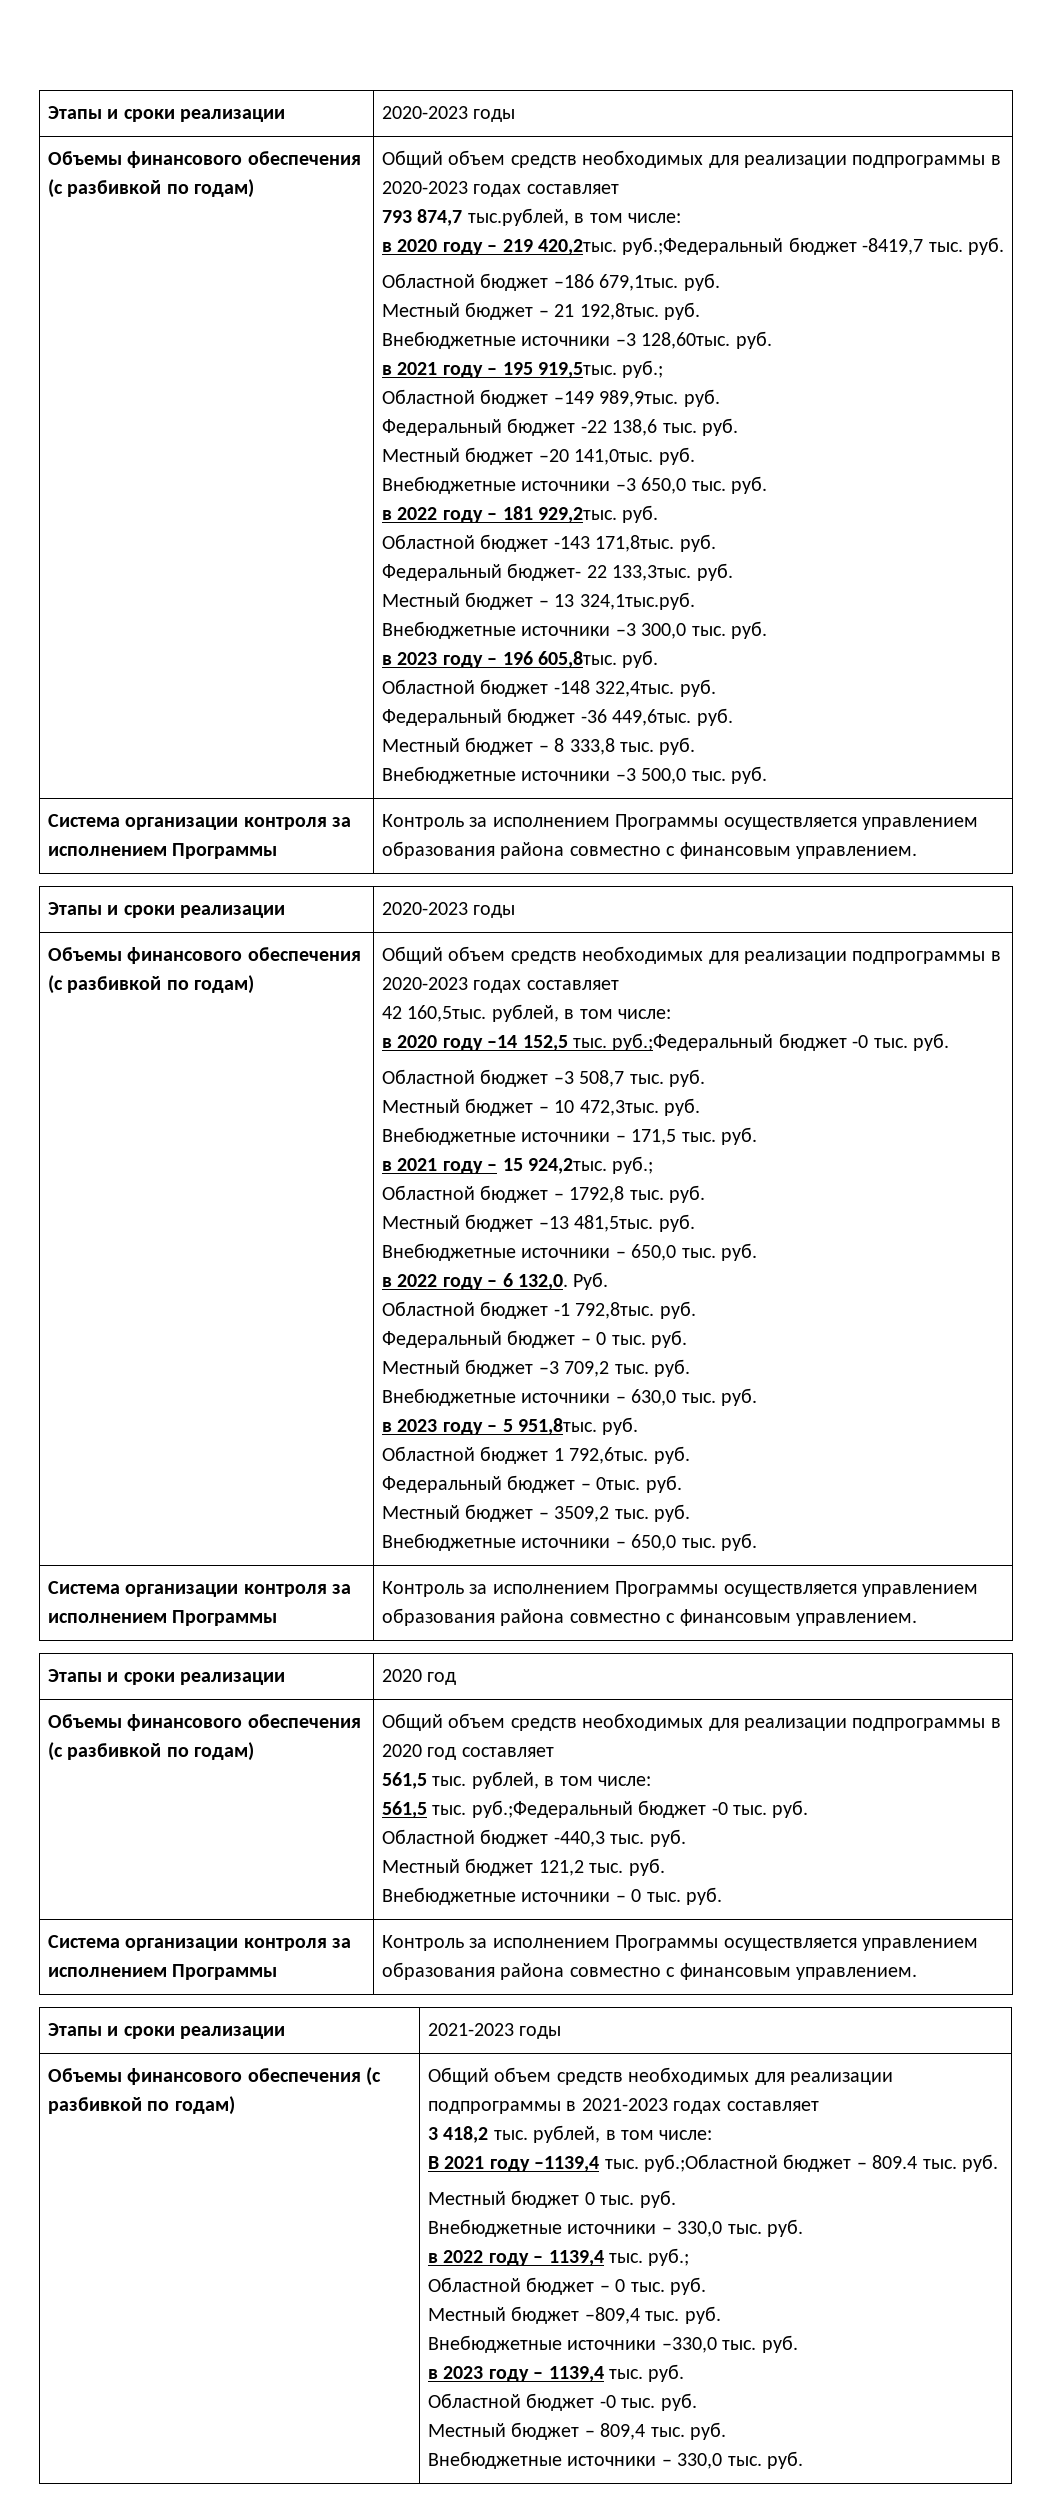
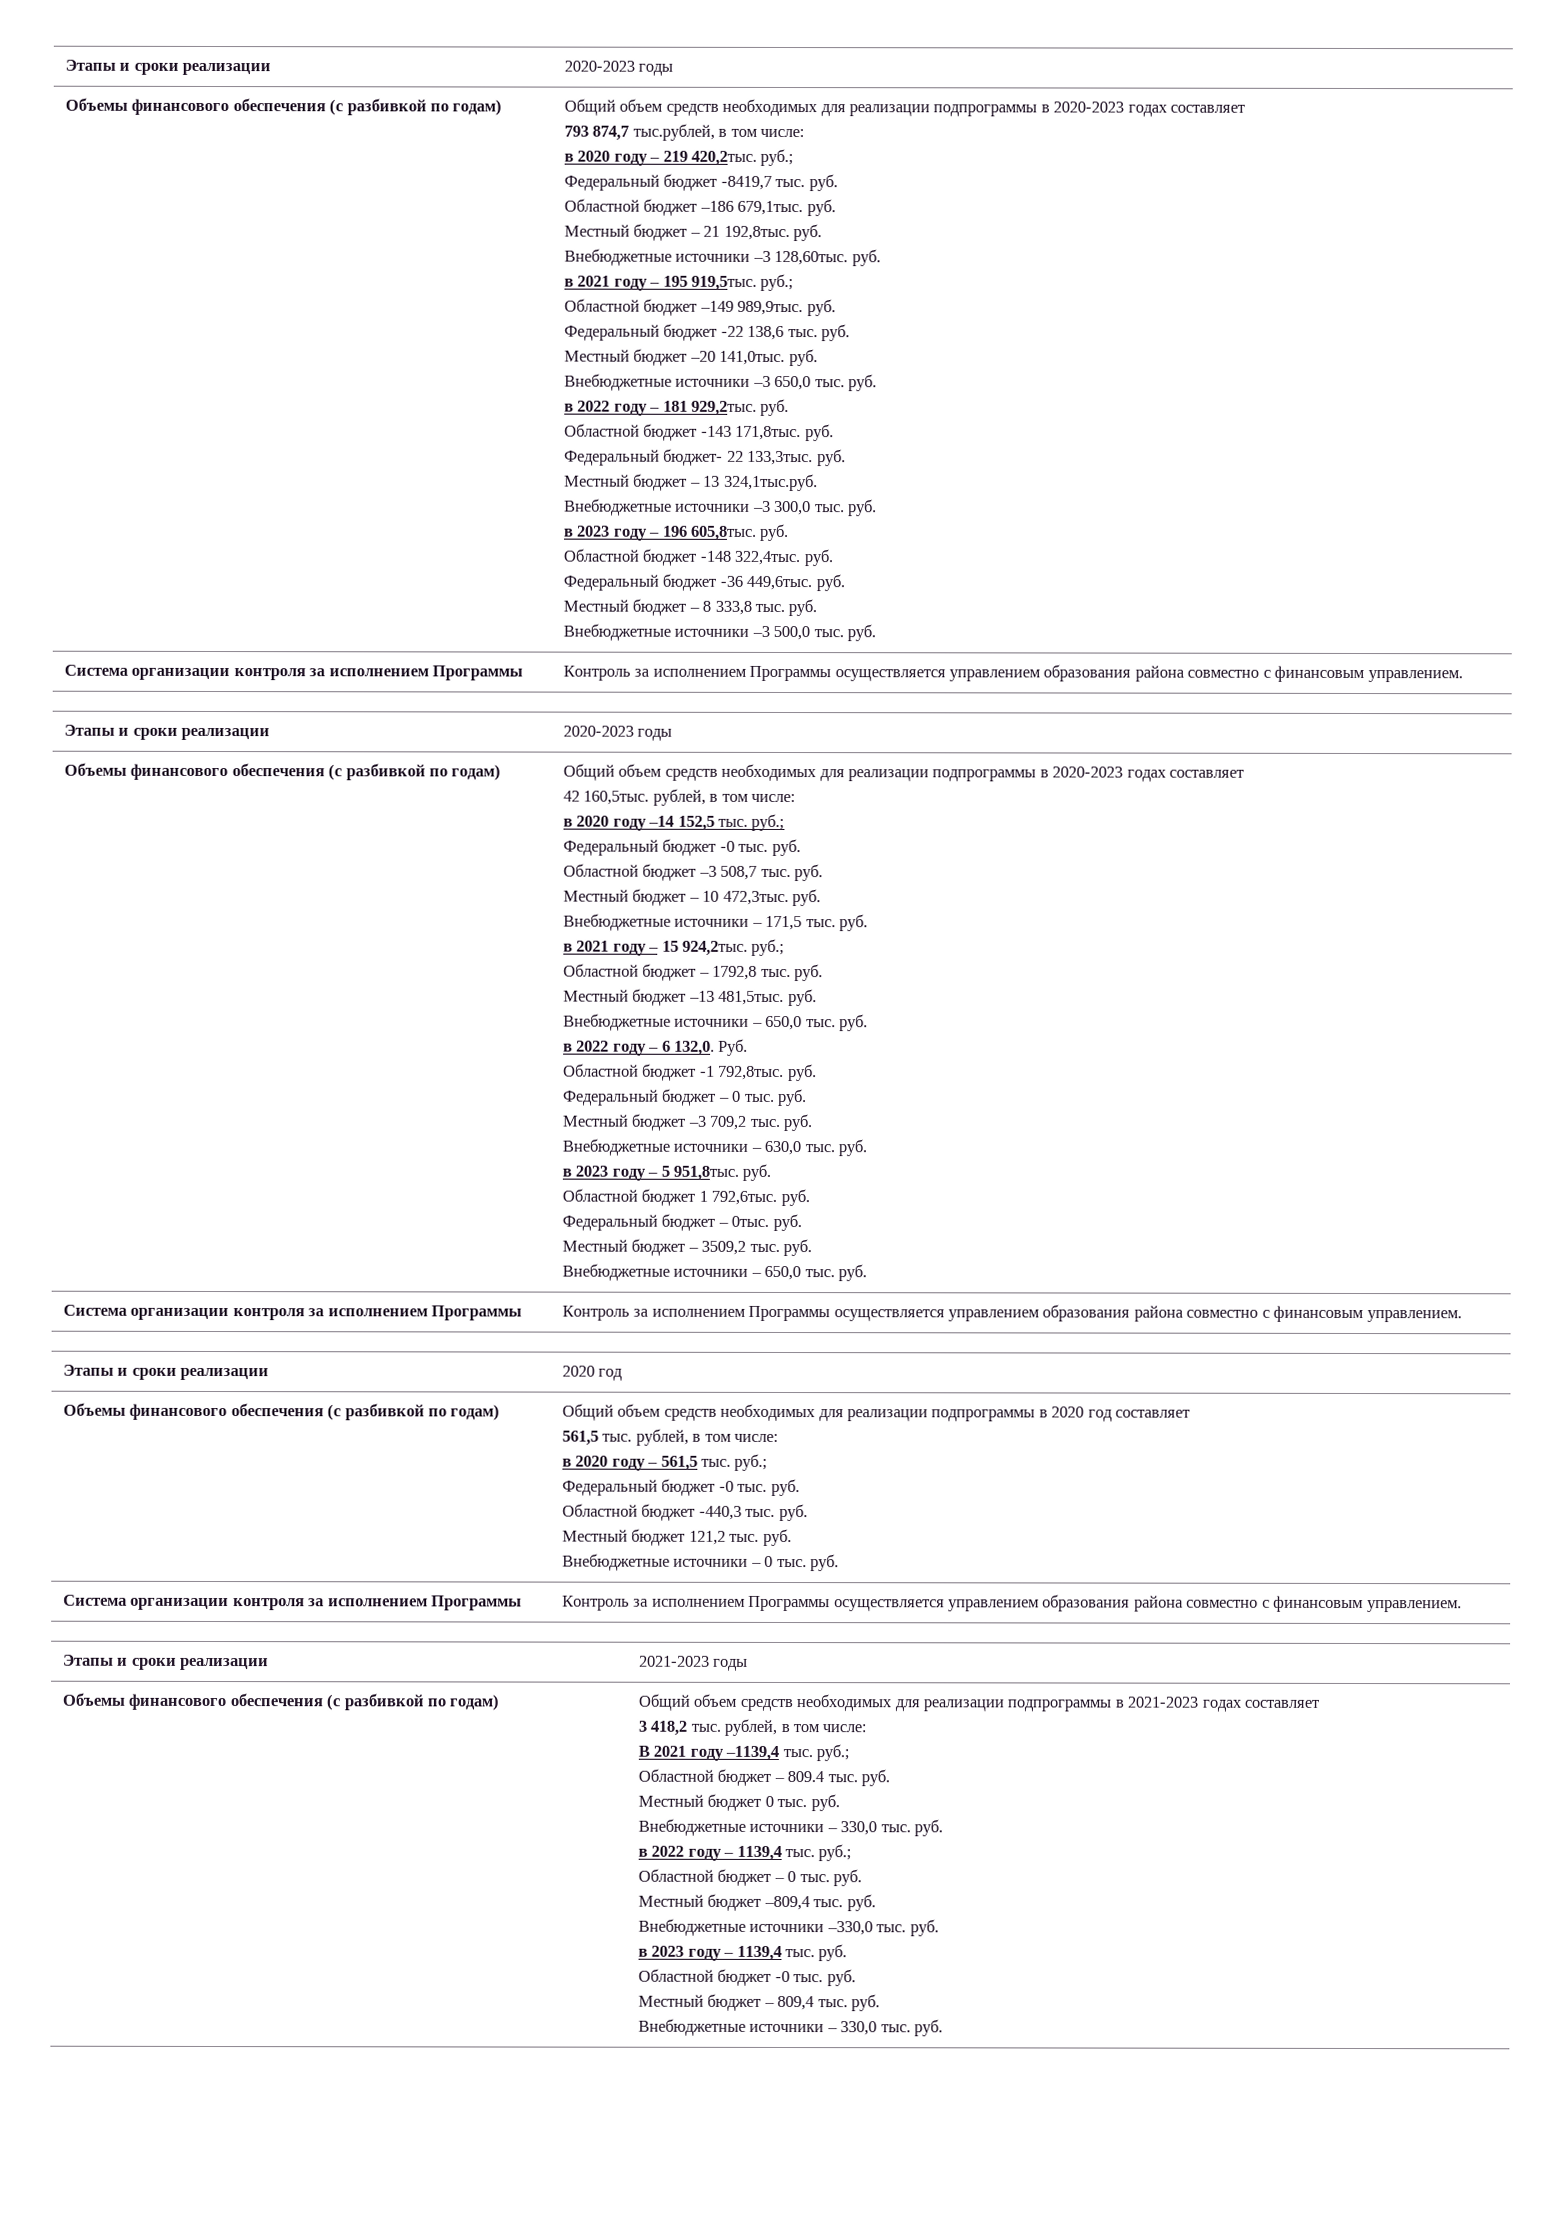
- в 2020 году – 219 420,2тыс. руб.;Федеральный бюджет -8419,7 тыс. руб.
+ в 2020 году – 219 420,2тыс. руб.;
+ Федеральный бюджет -8419,7 тыс. руб.
- в 2020 году –14 152,5 тыс. руб.;Федеральный бюджет -0 тыс. руб.
+ в 2020 году –14 152,5 тыс. руб.;
+ Федеральный бюджет -0 тыс. руб.
- 561,5 тыс. руб.;Федеральный бюджет -0 тыс. руб.
+ в 2020 году – 561,5 тыс. руб.;
+ Федеральный бюджет -0 тыс. руб.
- В 2021 году –1139,4 тыс. руб.;Областной бюджет – 809.4 тыс. руб.
+ В 2021 году –1139,4 тыс. руб.;
+ Областной бюджет – 809.4 тыс. руб.

